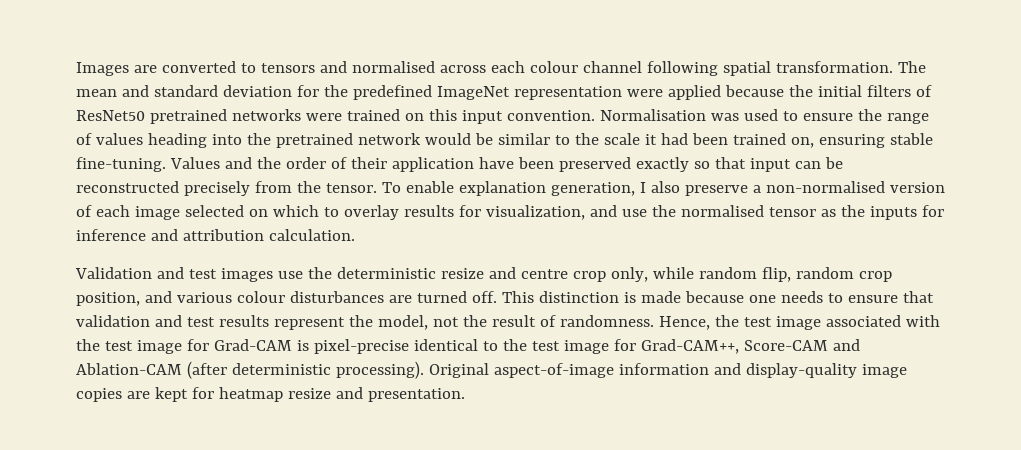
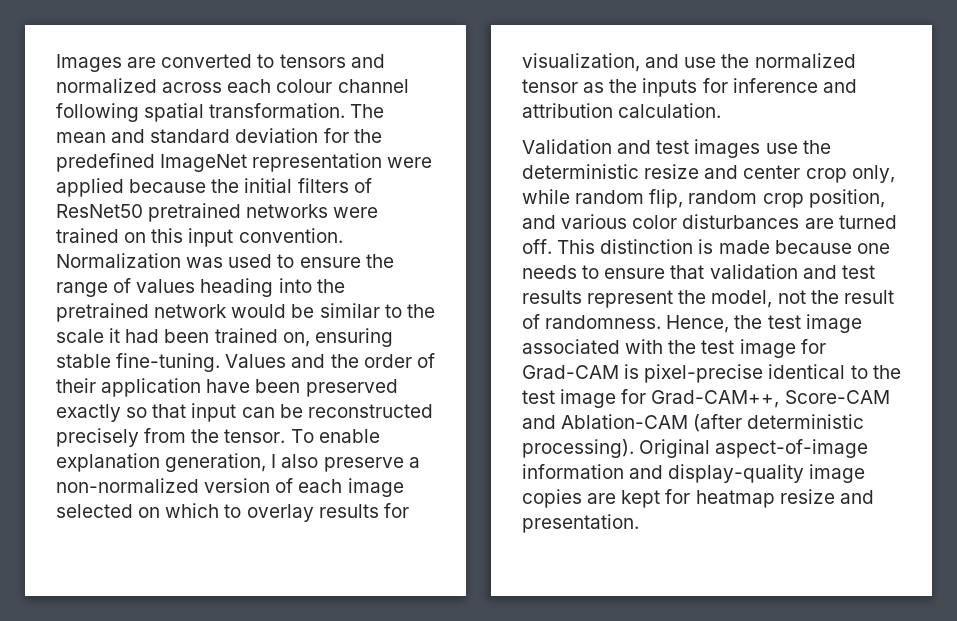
- Images are converted to tensors and normalised across each colour channel following spatial transformation.
+ Images are converted to tensors and normalized across each colour channel following spatial transformation.
- Normalisation was used to ensure the range of values heading into the pretrained network would be similar to the scale it had been trained on, ensuring stable fine-tuning.
+ Normalization was used to ensure the range of values heading into the pretrained network would be similar to the scale it had been trained on, ensuring stable fine-tuning.
- To enable explanation generation, I also preserve a non-normalised version of each image selected on which to overlay results for visualization, and use the normalised tensor as the inputs for inference and attribution calculation.
+ To enable explanation generation, I also preserve a non-normalized version of each image selected on which to overlay results for visualization, and use the normalized tensor as the inputs for inference and attribution calculation.
- Validation and test images use the deterministic resize and centre crop only, while random flip, random crop position, and various colour disturbances are turned off.
+ Validation and test images use the deterministic resize and center crop only, while random flip, random crop position, and various color disturbances are turned off.

